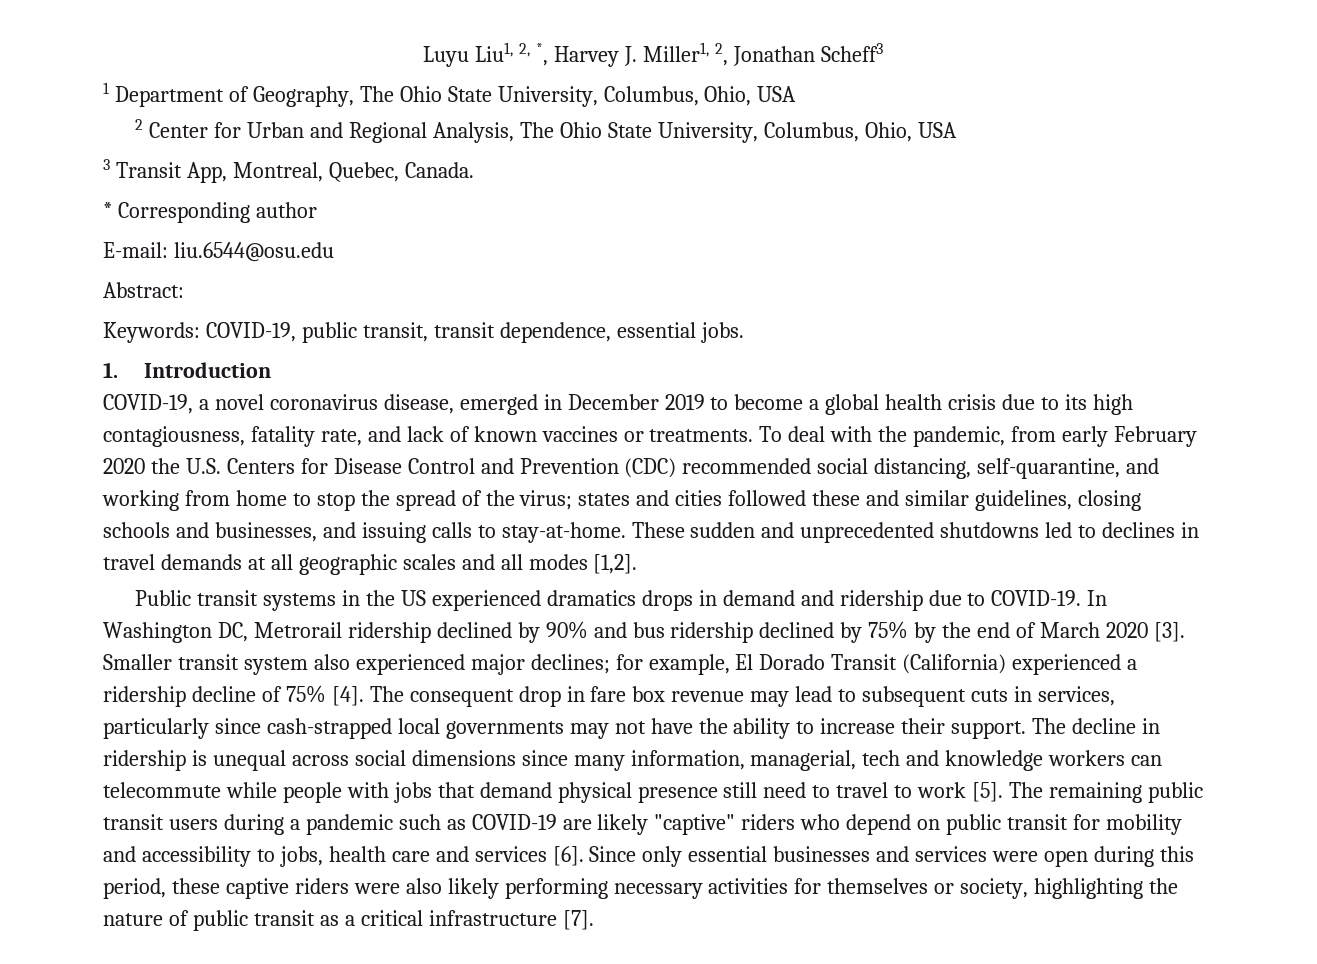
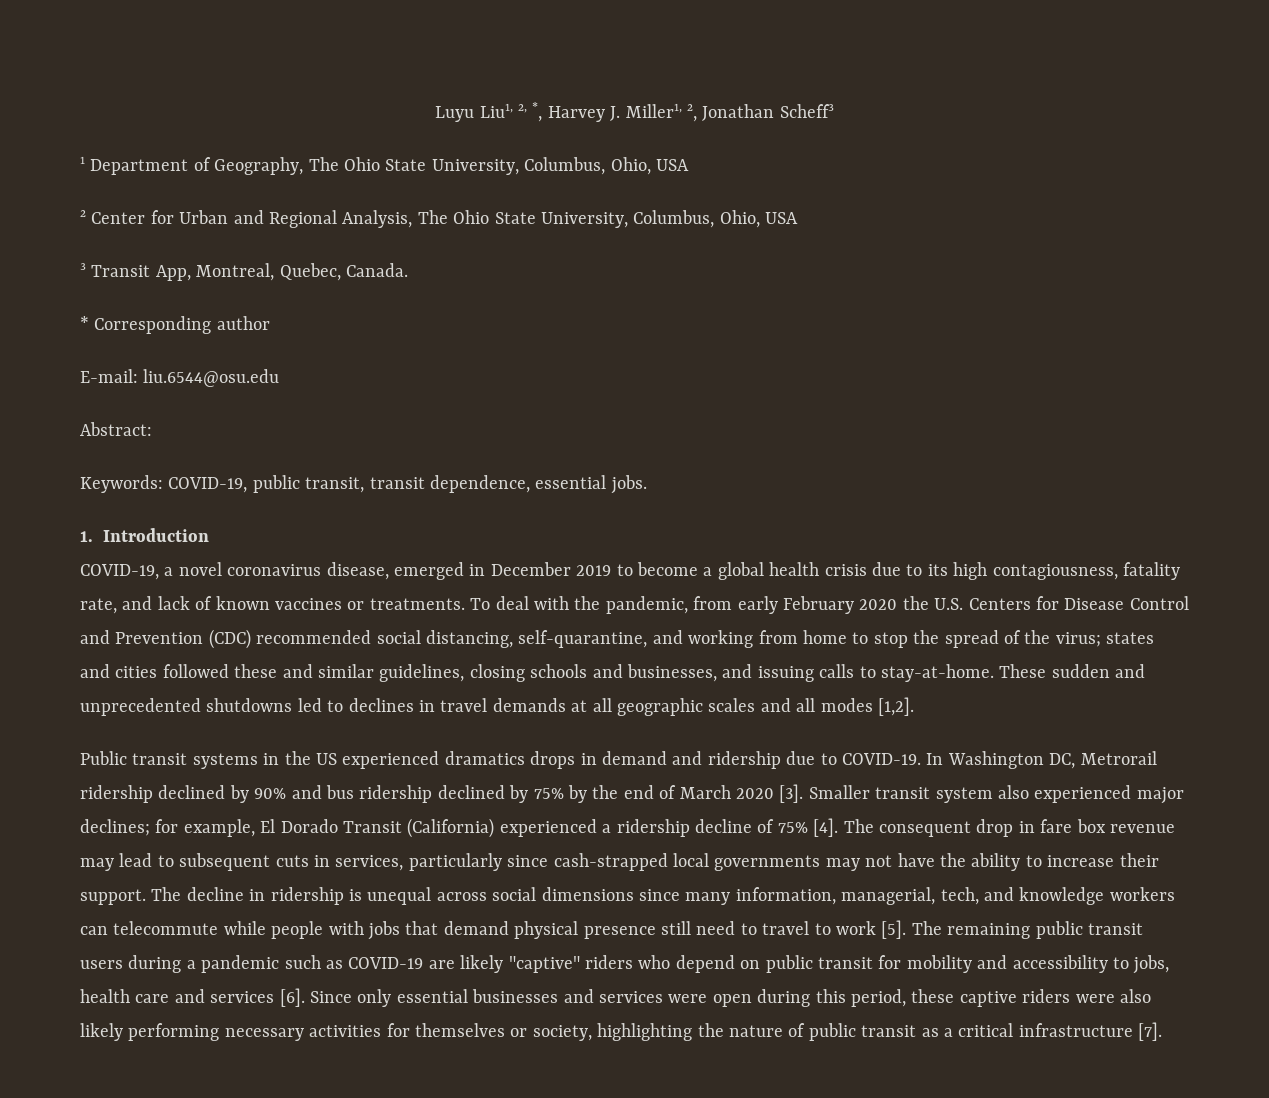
- The decline in ridership is unequal across social dimensions since many information, managerial, tech and knowledge workers can telecommute while people with jobs that demand physical presence still need to travel to work [5].
+ The decline in ridership is unequal across social dimensions since many information, managerial, tech, and knowledge workers can telecommute while people with jobs that demand physical presence still need to travel to work [5].

